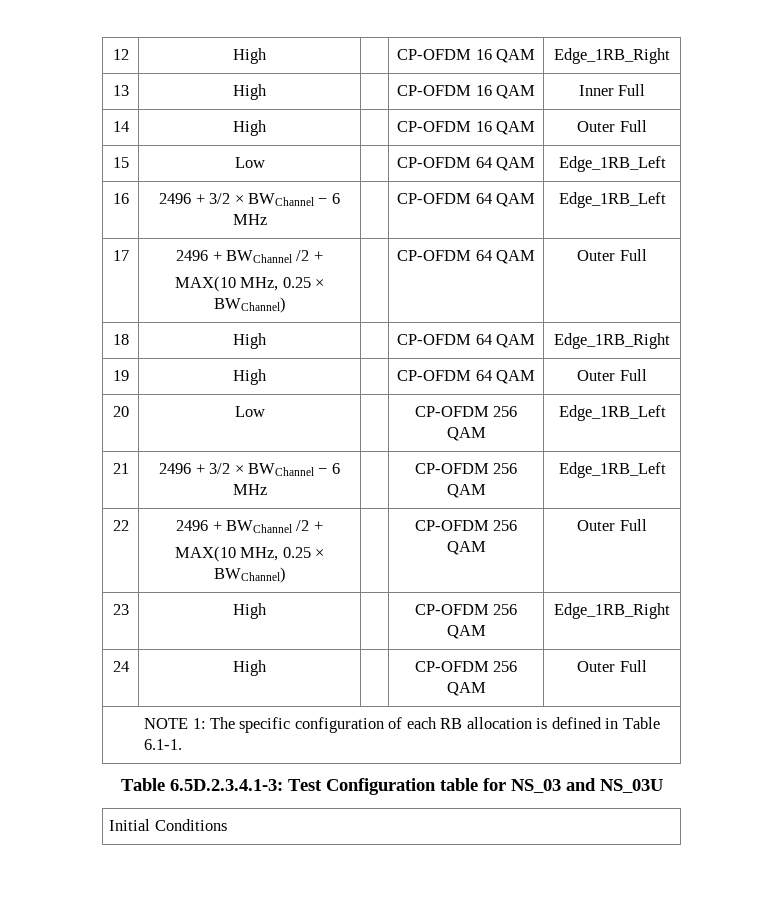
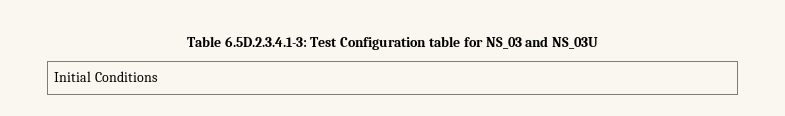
- 12 | High | | CP-OFDM 16 QAM | Edge_1RB_Right
- 13 | High | | CP-OFDM 16 QAM | Inner Full
- 14 | High | | CP-OFDM 16 QAM | Outer Full
- 15 | Low | | CP-OFDM 64 QAM | Edge_1RB_Left
- 16 | 2496 + 3/2 × BWChannel − 6 MHz | | CP-OFDM 64 QAM | Edge_1RB_Left
- 17 | 2496 + BWChannel /2 +
- MAX(10 MHz, 0.25 × BWChannel) | | CP-OFDM 64 QAM | Outer Full
- 18 | High | | CP-OFDM 64 QAM | Edge_1RB_Right
- 19 | High | | CP-OFDM 64 QAM | Outer Full
- 20 | Low | | CP-OFDM 256 QAM | Edge_1RB_Left
- 21 | 2496 + 3/2 × BWChannel − 6 MHz | | CP-OFDM 256 QAM | Edge_1RB_Left
- 22 | 2496 + BWChannel /2 +
- MAX(10 MHz, 0.25 × BWChannel) | | CP-OFDM 256 QAM | Outer Full
- 23 | High | | CP-OFDM 256 QAM | Edge_1RB_Right
- 24 | High | | CP-OFDM 256 QAM | Outer Full
- NOTE 1: The specific configuration of each RB allocation is defined in Table 6.1-1.

